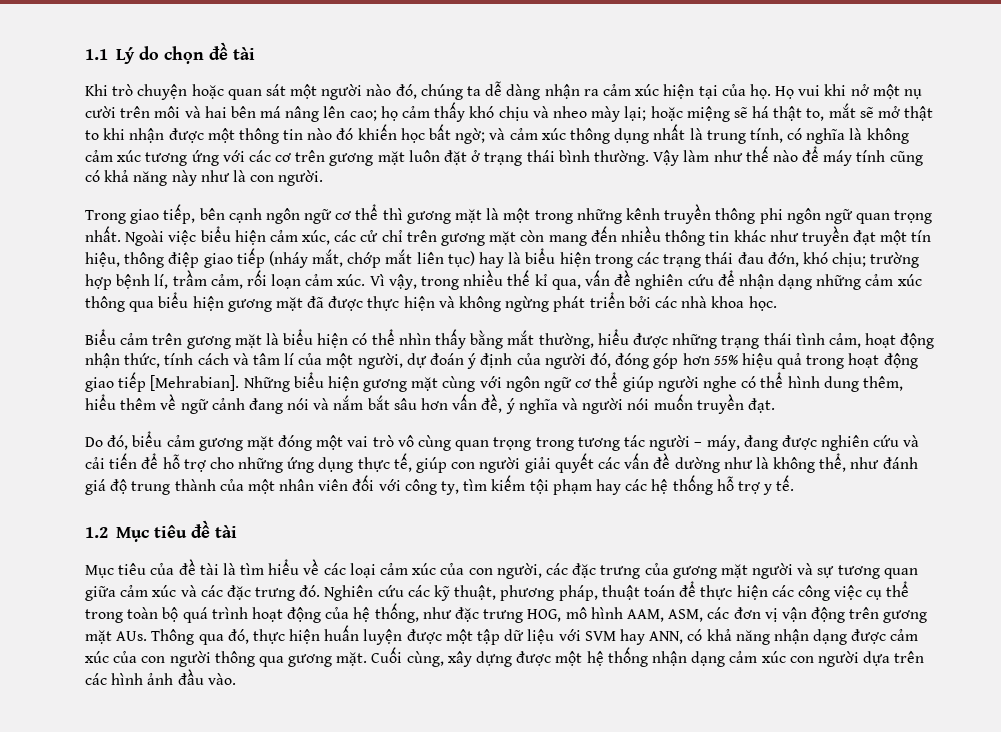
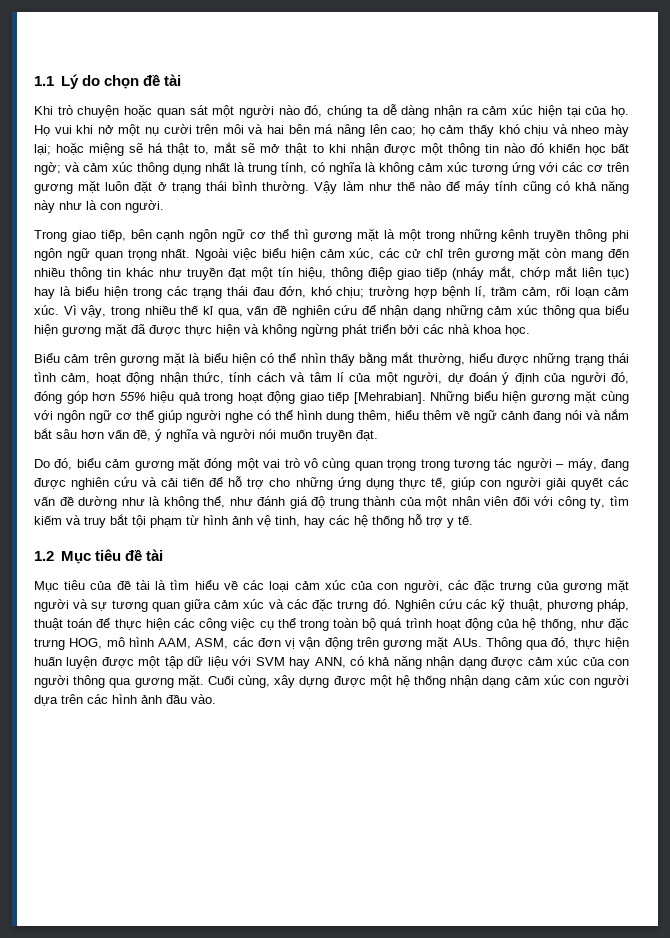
- Do đó, biểu cảm gương mặt đóng một vai trò vô cùng quan trọng trong tương tác người – máy, đang được nghiên cứu và cải tiến để hỗ trợ cho những ứng dụng thực tế, giúp con người giải quyết các vấn đề dường như là không thể, như đánh giá độ trung thành của một nhân viên đối với công ty, tìm kiếm tội phạm hay các hệ thống hỗ trợ y tế.
+ Do đó, biểu cảm gương mặt đóng một vai trò vô cùng quan trọng trong tương tác người – máy, đang được nghiên cứu và cải tiến để hỗ trợ cho những ứng dụng thực tế, giúp con người giải quyết các vấn đề dường như là không thể, như đánh giá độ trung thành của một nhân viên đối với công ty, tìm kiếm và truy bắt tội phạm từ hình ảnh vệ tinh, hay các hệ thống hỗ trợ y tế.

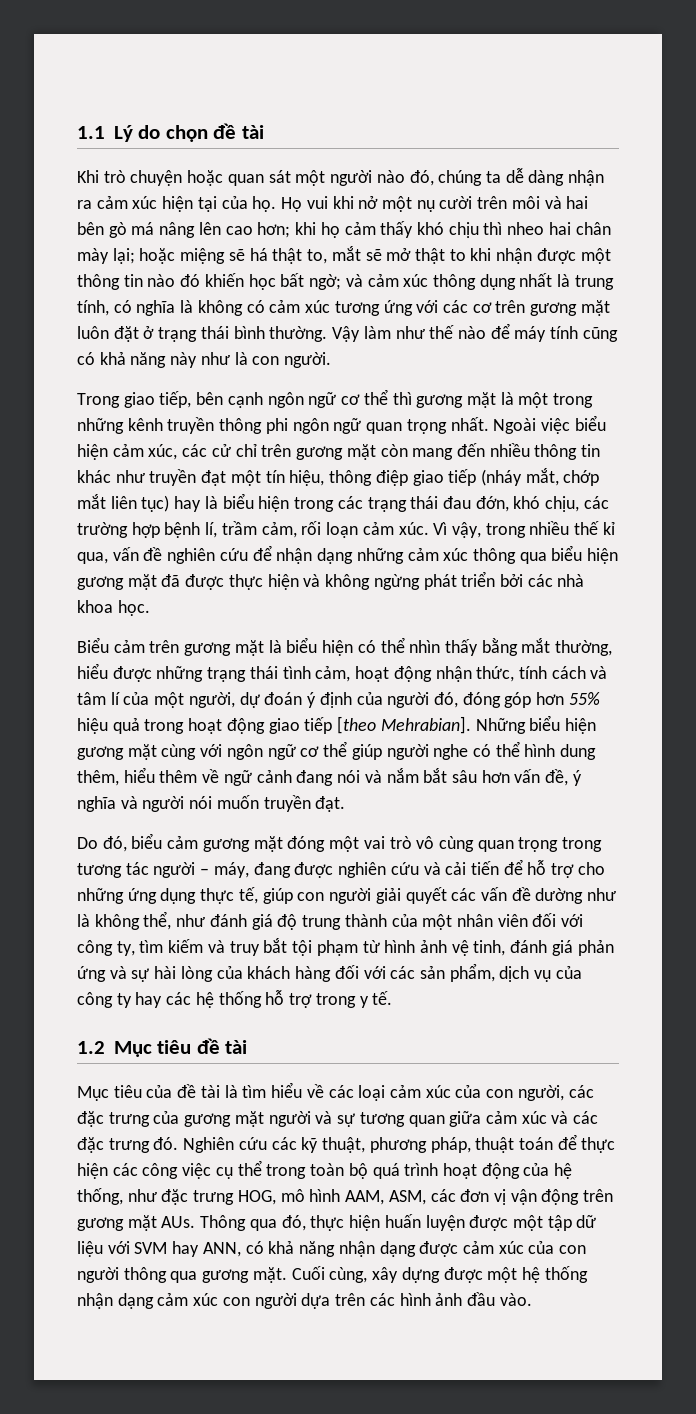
- Họ vui khi nở một nụ cười trên môi và hai bên má nâng lên cao; họ cảm thấy khó chịu và nheo mày lại;
+ Họ vui khi nở một nụ cười trên môi và hai bên gò má nâng lên cao hơn; khi họ cảm thấy khó chịu thì nheo hai chân mày lại;
- và cảm xúc thông dụng nhất là trung tính, có nghĩa là không cảm xúc tương ứng với các cơ trên gương mặt luôn đặt ở trạng thái bình thường.
+ và cảm xúc thông dụng nhất là trung tính, có nghĩa là không có cảm xúc tương ứng với các cơ trên gương mặt luôn đặt ở trạng thái bình thường.
- Ngoài việc biểu hiện cảm xúc, các cử chỉ trên gương mặt còn mang đến nhiều thông tin khác như truyền đạt một tín hiệu, thông điệp giao tiếp (nháy mắt, chớp mắt liên tục) hay là biểu hiện trong các trạng thái đau đớn, khó chịu; trường hợp bệnh lí, trầm cảm, rối loạn cảm xúc.
+ Ngoài việc biểu hiện cảm xúc, các cử chỉ trên gương mặt còn mang đến nhiều thông tin khác như truyền đạt một tín hiệu, thông điệp giao tiếp (nháy mắt, chớp mắt liên tục) hay là biểu hiện trong các trạng thái đau đớn, khó chịu, các trường hợp bệnh lí, trầm cảm, rối loạn cảm xúc.
- Biểu cảm trên gương mặt là biểu hiện có thể nhìn thấy bằng mắt thường, hiểu được những trạng thái tình cảm, hoạt động nhận thức, tính cách và tâm lí của một người, dự đoán ý định của người đó, đóng góp hơn 55% hiệu quả trong hoạt động giao tiếp [Mehrabian].
+ Biểu cảm trên gương mặt là biểu hiện có thể nhìn thấy bằng mắt thường, hiểu được những trạng thái tình cảm, hoạt động nhận thức, tính cách và tâm lí của một người, dự đoán ý định của người đó, đóng góp hơn 55% hiệu quả trong hoạt động giao tiếp [theo Mehrabian].
- Do đó, biểu cảm gương mặt đóng một vai trò vô cùng quan trọng trong tương tác người – máy, đang được nghiên cứu và cải tiến để hỗ trợ cho những ứng dụng thực tế, giúp con người giải quyết các vấn đề dường như là không thể, như đánh giá độ trung thành của một nhân viên đối với công ty, tìm kiếm và truy bắt tội phạm từ hình ảnh vệ tinh, hay các hệ thống hỗ trợ y tế.
+ Do đó, biểu cảm gương mặt đóng một vai trò vô cùng quan trọng trong tương tác người – máy, đang được nghiên cứu và cải tiến để hỗ trợ cho những ứng dụng thực tế, giúp con người giải quyết các vấn đề dường như là không thể, như đánh giá độ trung thành của một nhân viên đối với công ty, tìm kiếm và truy bắt tội phạm từ hình ảnh vệ tinh, đánh giá phản ứng và sự hài lòng của khách hàng đối với các sản phẩm, dịch vụ của công ty hay các hệ thống hỗ trợ trong y tế.

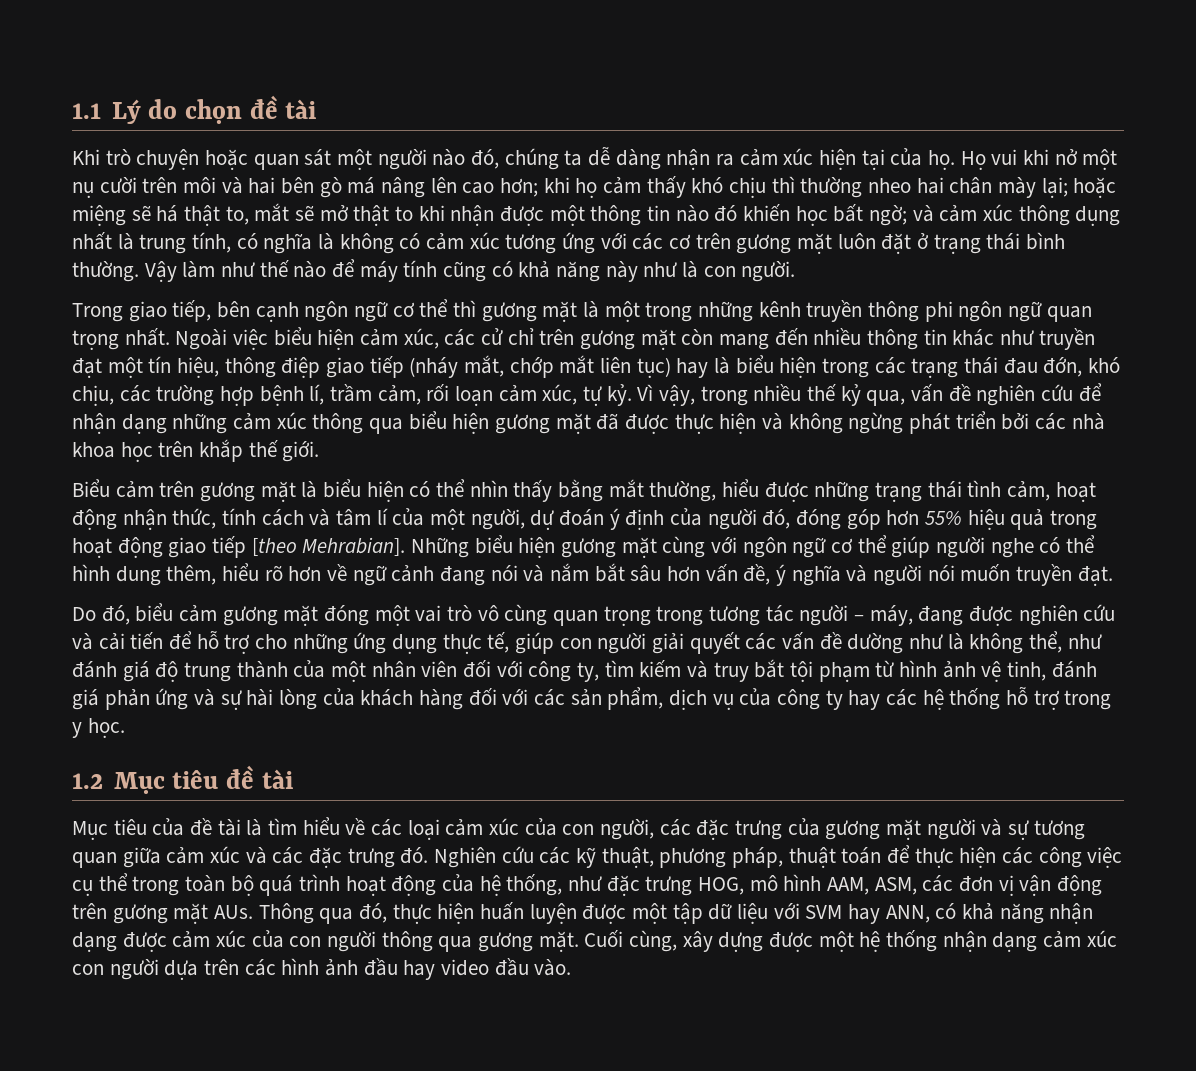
- khi họ cảm thấy khó chịu thì nheo hai chân mày lại;
+ khi họ cảm thấy khó chịu thì thường nheo hai chân mày lại;
- Ngoài việc biểu hiện cảm xúc, các cử chỉ trên gương mặt còn mang đến nhiều thông tin khác như truyền đạt một tín hiệu, thông điệp giao tiếp (nháy mắt, chớp mắt liên tục) hay là biểu hiện trong các trạng thái đau đớn, khó chịu, các trường hợp bệnh lí, trầm cảm, rối loạn cảm xúc.
+ Ngoài việc biểu hiện cảm xúc, các cử chỉ trên gương mặt còn mang đến nhiều thông tin khác như truyền đạt một tín hiệu, thông điệp giao tiếp (nháy mắt, chớp mắt liên tục) hay là biểu hiện trong các trạng thái đau đớn, khó chịu, các trường hợp bệnh lí, trầm cảm, rối loạn cảm xúc, tự kỷ.
- Vì vậy, trong nhiều thế kỉ qua, vấn đề nghiên cứu để nhận dạng những cảm xúc thông qua biểu hiện gương mặt đã được thực hiện và không ngừng phát triển bởi các nhà khoa học.
+ Vì vậy, trong nhiều thế kỷ qua, vấn đề nghiên cứu để nhận dạng những cảm xúc thông qua biểu hiện gương mặt đã được thực hiện và không ngừng phát triển bởi các nhà khoa học trên khắp thế giới.
- Những biểu hiện gương mặt cùng với ngôn ngữ cơ thể giúp người nghe có thể hình dung thêm, hiểu thêm về ngữ cảnh đang nói và nắm bắt sâu hơn vấn đề, ý nghĩa và người nói muốn truyền đạt.
+ Những biểu hiện gương mặt cùng với ngôn ngữ cơ thể giúp người nghe có thể hình dung thêm, hiểu rõ hơn về ngữ cảnh đang nói và nắm bắt sâu hơn vấn đề, ý nghĩa và người nói muốn truyền đạt.
- Do đó, biểu cảm gương mặt đóng một vai trò vô cùng quan trọng trong tương tác người – máy, đang được nghiên cứu và cải tiến để hỗ trợ cho những ứng dụng thực tế, giúp con người giải quyết các vấn đề dường như là không thể, như đánh giá độ trung thành của một nhân viên đối với công ty, tìm kiếm và truy bắt tội phạm từ hình ảnh vệ tinh, đánh giá phản ứng và sự hài lòng của khách hàng đối với các sản phẩm, dịch vụ của công ty hay các hệ thống hỗ trợ trong y tế.
+ Do đó, biểu cảm gương mặt đóng một vai trò vô cùng quan trọng trong tương tác người – máy, đang được nghiên cứu và cải tiến để hỗ trợ cho những ứng dụng thực tế, giúp con người giải quyết các vấn đề dường như là không thể, như đánh giá độ trung thành của một nhân viên đối với công ty, tìm kiếm và truy bắt tội phạm từ hình ảnh vệ tinh, đánh giá phản ứng và sự hài lòng của khách hàng đối với các sản phẩm, dịch vụ của công ty hay các hệ thống hỗ trợ trong y học.
- Cuối cùng, xây dựng được một hệ thống nhận dạng cảm xúc con người dựa trên các hình ảnh đầu vào.
+ Cuối cùng, xây dựng được một hệ thống nhận dạng cảm xúc con người dựa trên các hình ảnh đầu hay video đầu vào.

